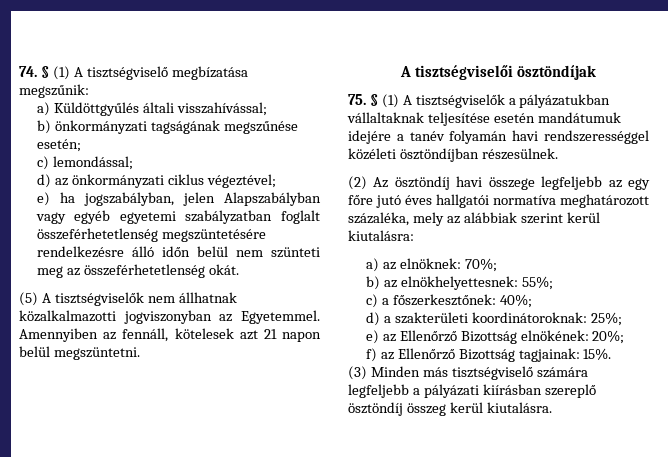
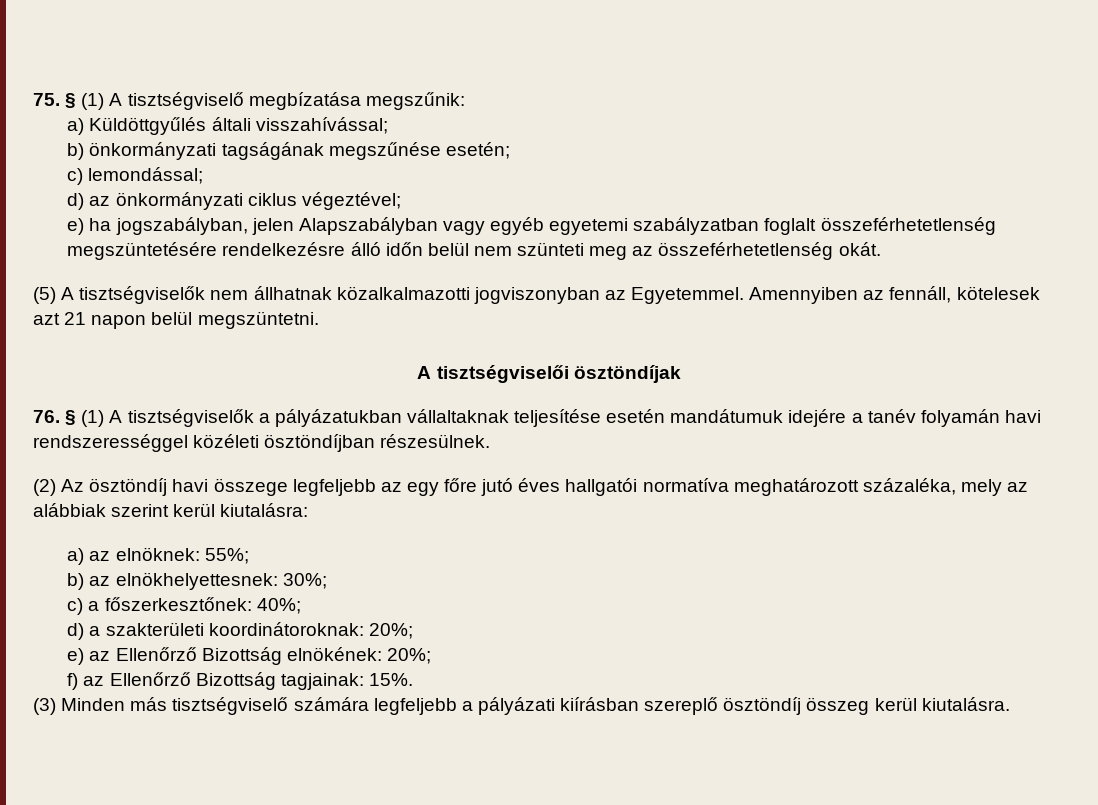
- 74. § (1) A tisztségviselő megbízatása megszűnik:
+ 75. § (1) A tisztségviselő megbízatása megszűnik:
- 75. § (1) A tisztségviselők a pályázatukban vállaltaknak teljesítése esetén mandátumuk idejére a tanév folyamán havi rendszerességgel közéleti ösztöndíjban részesülnek.
+ 76. § (1) A tisztségviselők a pályázatukban vállaltaknak teljesítése esetén mandátumuk idejére a tanév folyamán havi rendszerességgel közéleti ösztöndíjban részesülnek.
- a) az elnöknek: 70%;
+ a) az elnöknek: 55%;
- b) az elnökhelyettesnek: 55%;
+ b) az elnökhelyettesnek: 30%;
- d) a szakterületi koordinátoroknak: 25%;
+ d) a szakterületi koordinátoroknak: 20%;

